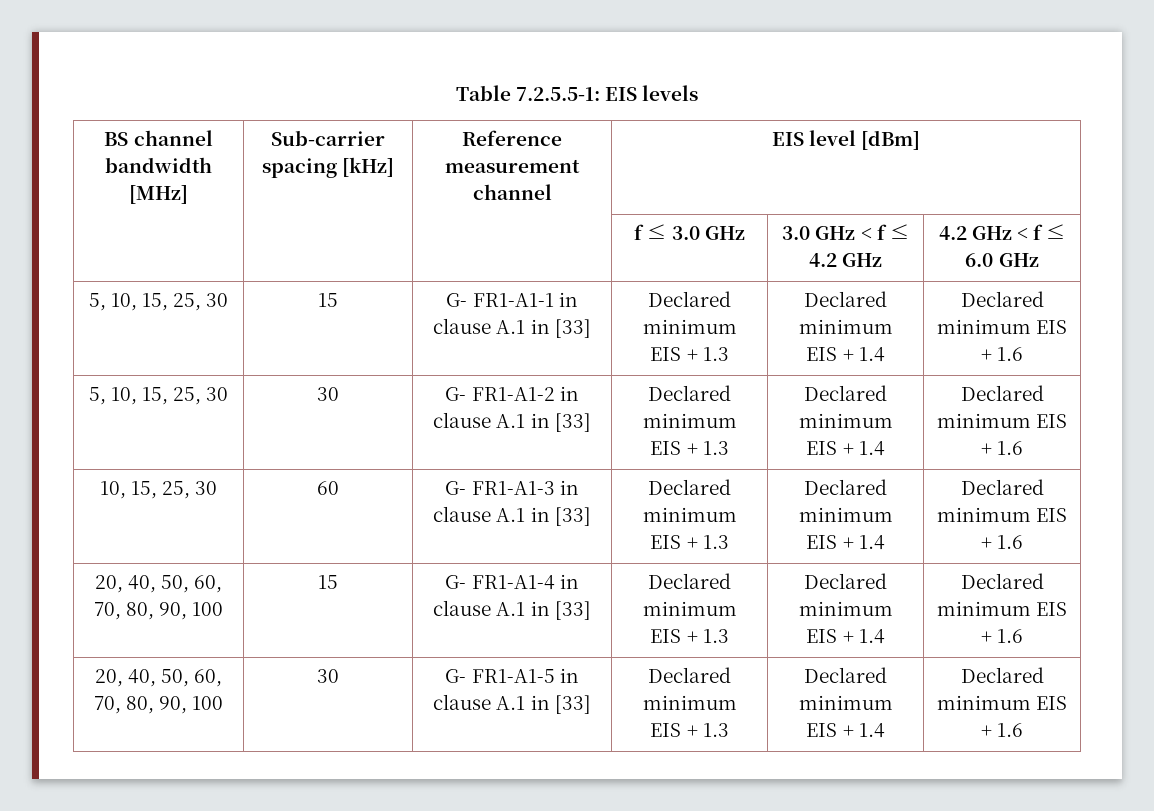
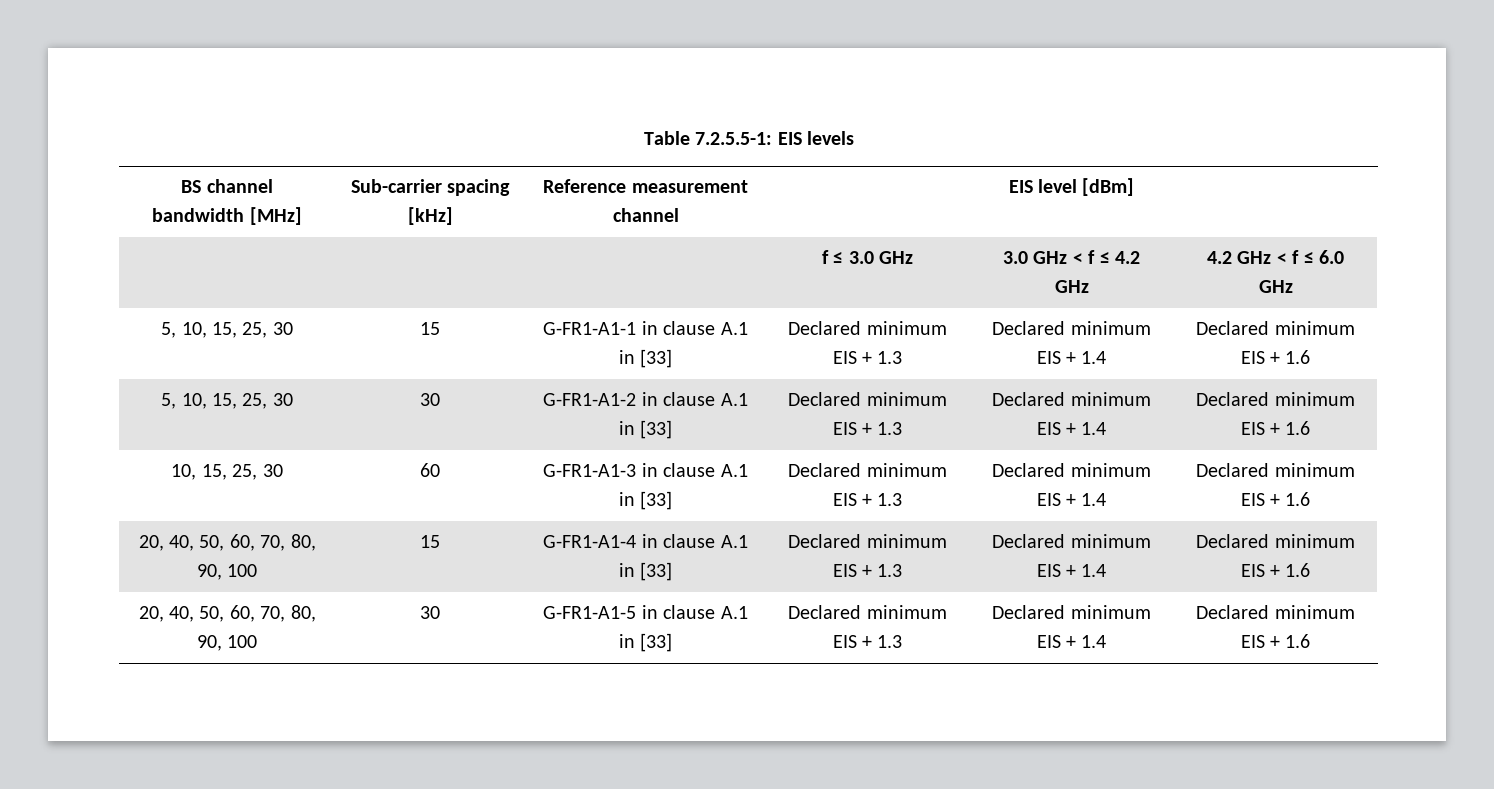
- 5, 10, 15, 25, 30 | 15 | G- FR1-A1-1 in clause A.1 in [33] | Declared minimum EIS + 1.3 | Declared minimum EIS + 1.4 | Declared minimum EIS + 1.6
+ 5, 10, 15, 25, 30 | 15 | G-FR1-A1-1 in clause A.1 in [33] | Declared minimum EIS + 1.3 | Declared minimum EIS + 1.4 | Declared minimum EIS + 1.6
- 5, 10, 15, 25, 30 | 30 | G- FR1-A1-2 in clause A.1 in [33] | Declared minimum EIS + 1.3 | Declared minimum EIS + 1.4 | Declared minimum EIS + 1.6
+ 5, 10, 15, 25, 30 | 30 | G-FR1-A1-2 in clause A.1 in [33] | Declared minimum EIS + 1.3 | Declared minimum EIS + 1.4 | Declared minimum EIS + 1.6
- 10, 15, 25, 30 | 60 | G- FR1-A1-3 in clause A.1 in [33] | Declared minimum EIS + 1.3 | Declared minimum EIS + 1.4 | Declared minimum EIS + 1.6
+ 10, 15, 25, 30 | 60 | G-FR1-A1-3 in clause A.1 in [33] | Declared minimum EIS + 1.3 | Declared minimum EIS + 1.4 | Declared minimum EIS + 1.6
- 20, 40, 50, 60, 70, 80, 90, 100 | 15 | G- FR1-A1-4 in clause A.1 in [33] | Declared minimum EIS + 1.3 | Declared minimum EIS + 1.4 | Declared minimum EIS + 1.6
+ 20, 40, 50, 60, 70, 80, 90, 100 | 15 | G-FR1-A1-4 in clause A.1 in [33] | Declared minimum EIS + 1.3 | Declared minimum EIS + 1.4 | Declared minimum EIS + 1.6
- 20, 40, 50, 60, 70, 80, 90, 100 | 30 | G- FR1-A1-5 in clause A.1 in [33] | Declared minimum EIS + 1.3 | Declared minimum EIS + 1.4 | Declared minimum EIS + 1.6
+ 20, 40, 50, 60, 70, 80, 90, 100 | 30 | G-FR1-A1-5 in clause A.1 in [33] | Declared minimum EIS + 1.3 | Declared minimum EIS + 1.4 | Declared minimum EIS + 1.6

